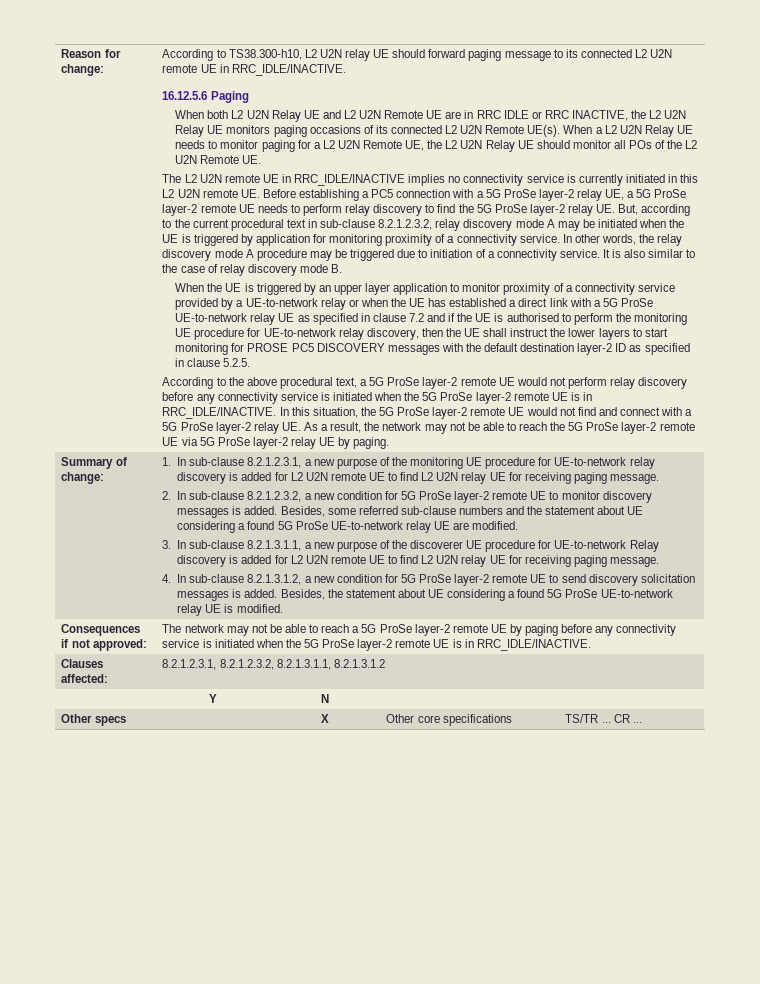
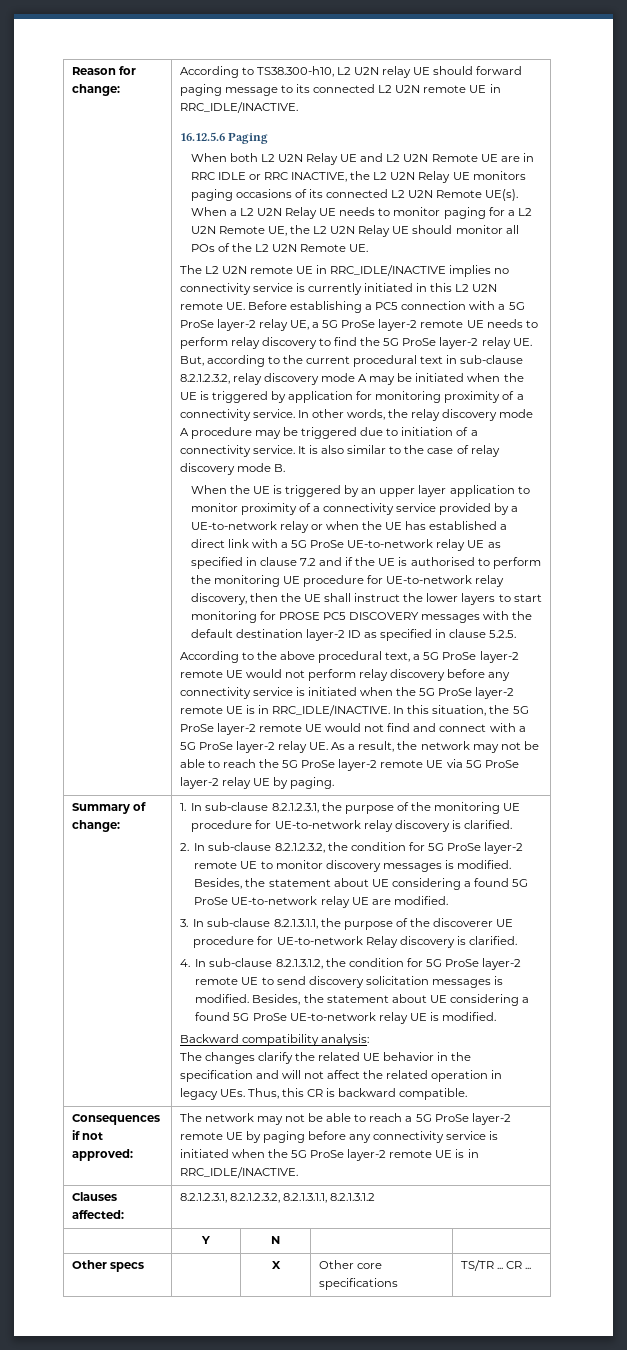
- 1. In sub-clause 8.2.1.2.3.1, a new purpose of the monitoring UE procedure for UE-to-network relay discovery is added for L2 U2N remote UE to find L2 U2N relay UE for receiving paging message.
+ 1. In sub-clause 8.2.1.2.3.1, the purpose of the monitoring UE procedure for UE-to-network relay discovery is clarified.
- 2. In sub-clause 8.2.1.2.3.2, a new condition for 5G ProSe layer-2 remote UE to monitor discovery messages is added. Besides, some referred sub-clause numbers and the statement about UE considering a found 5G ProSe UE-to-network relay UE are modified.
+ 2. In sub-clause 8.2.1.2.3.2, the condition for 5G ProSe layer-2 remote UE to monitor discovery messages is modified. Besides, the statement about UE considering a found 5G ProSe UE-to-network relay UE are modified.
- 3. In sub-clause 8.2.1.3.1.1, a new purpose of the discoverer UE procedure for UE-to-network Relay discovery is added for L2 U2N remote UE to find L2 U2N relay UE for receiving paging message.
+ 3. In sub-clause 8.2.1.3.1.1, the purpose of the discoverer UE procedure for UE-to-network Relay discovery is clarified.
- 4. In sub-clause 8.2.1.3.1.2, a new condition for 5G ProSe layer-2 remote UE to send discovery solicitation messages is added.
+ 4. In sub-clause 8.2.1.3.1.2, the condition for 5G ProSe layer-2 remote UE to send discovery solicitation messages is modified.
+ Backward compatibility analysis:
+ The changes clarify the related UE behavior in the specification and will not affect the related operation in legacy UEs. Thus, this CR is backward compatible.

